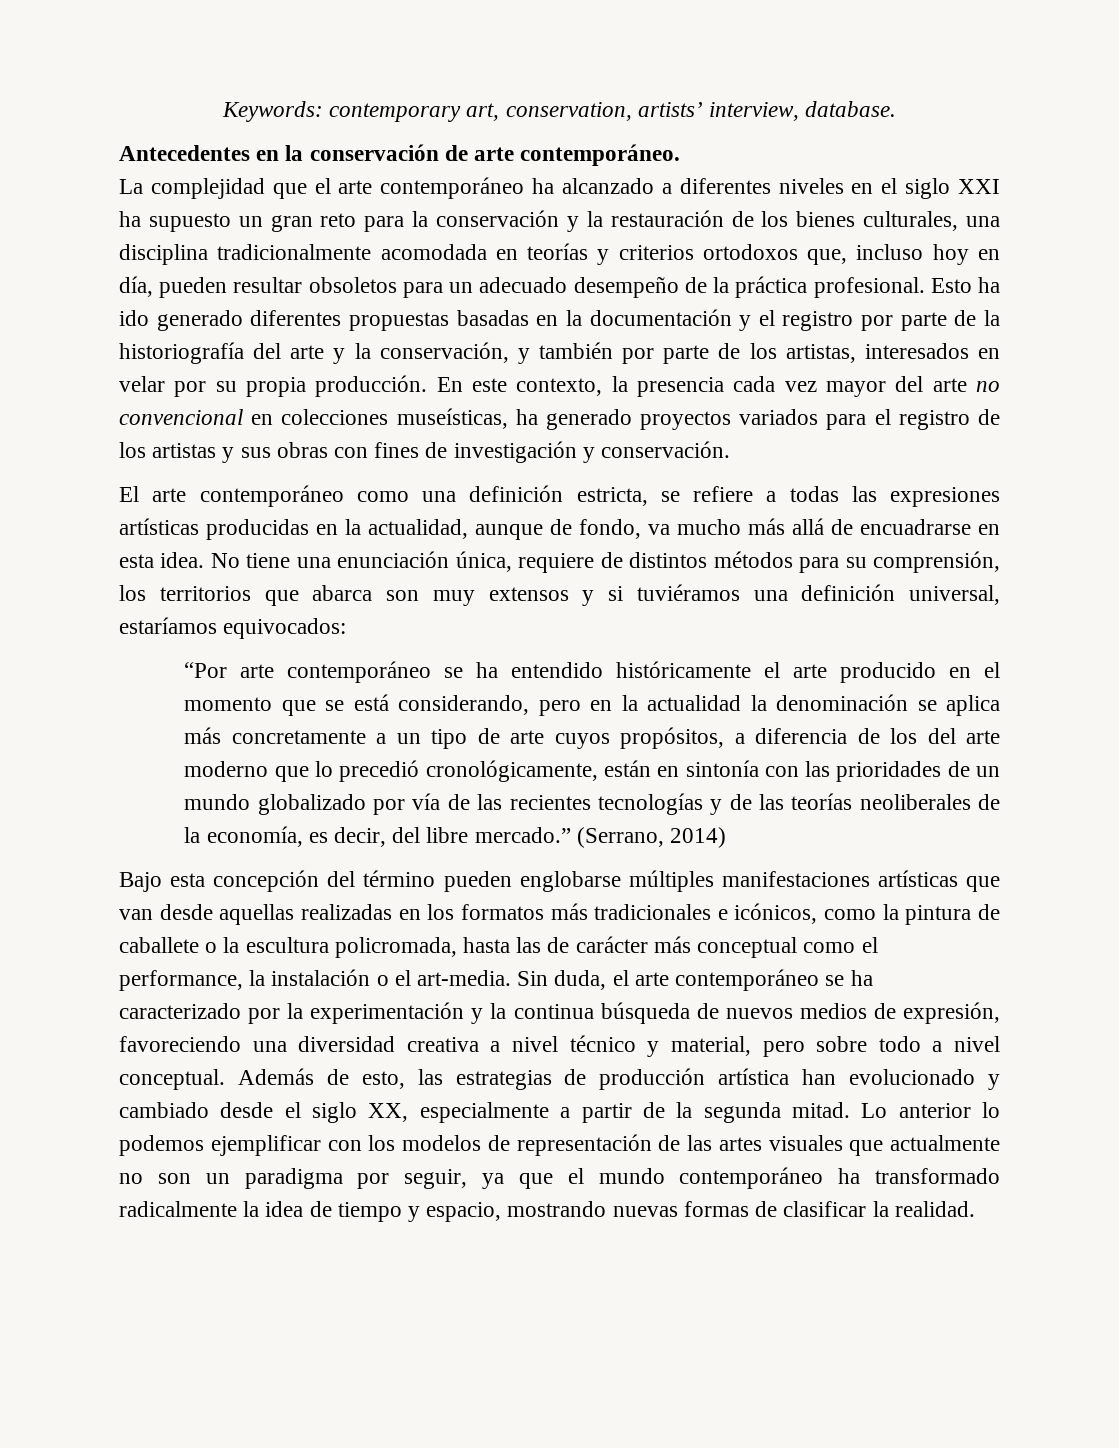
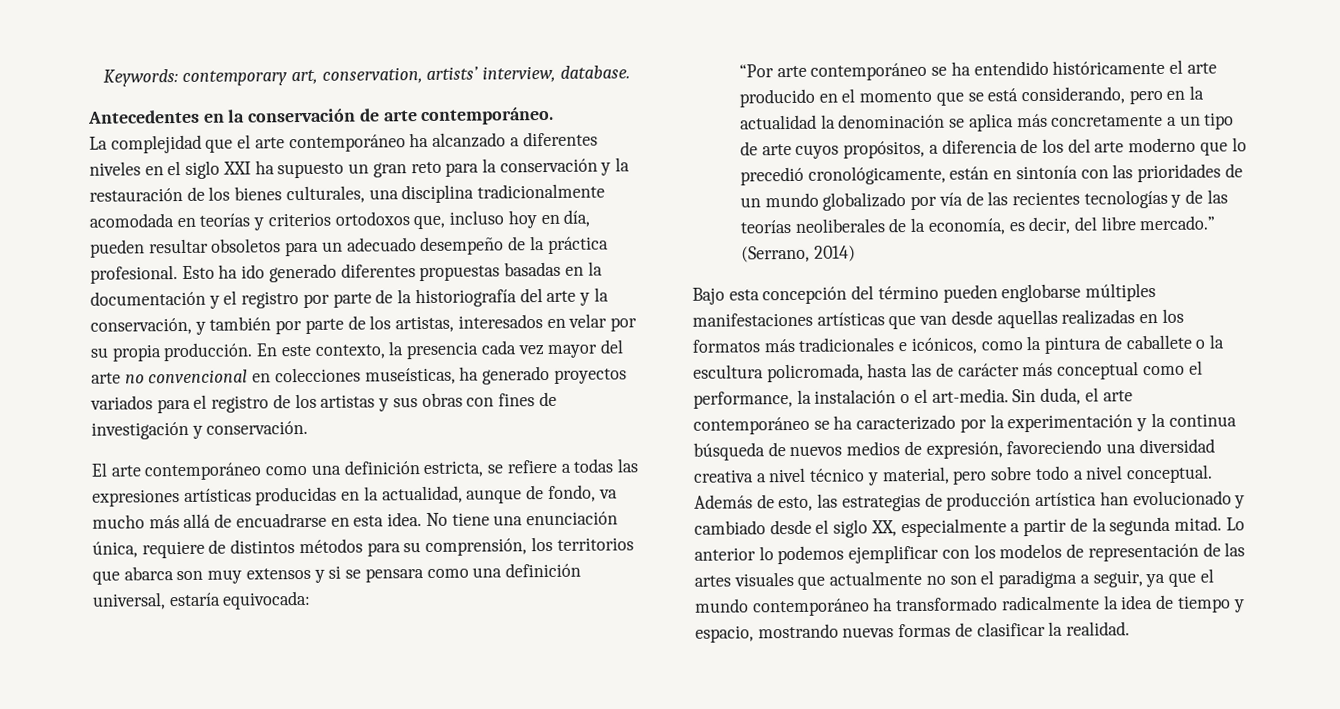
- No tiene una enunciación única, requiere de distintos métodos para su comprensión, los territorios que abarca son muy extensos y si tuviéramos una definición universal, estaríamos equivocados:
+ No tiene una enunciación única, requiere de distintos métodos para su comprensión, los territorios que abarca son muy extensos y si se pensara como una definición universal, estaría equivocada:
- Lo anterior lo podemos ejemplificar con los modelos de representación de las artes visuales que actualmente no son un paradigma por seguir, ya que el mundo contemporáneo ha transformado radicalmente la idea de tiempo y espacio, mostrando nuevas formas de clasificar la realidad.
+ Lo anterior lo podemos ejemplificar con los modelos de representación de las artes visuales que actualmente no son el paradigma a seguir, ya que el mundo contemporáneo ha transformado radicalmente la idea de tiempo y espacio, mostrando nuevas formas de clasificar la realidad.

